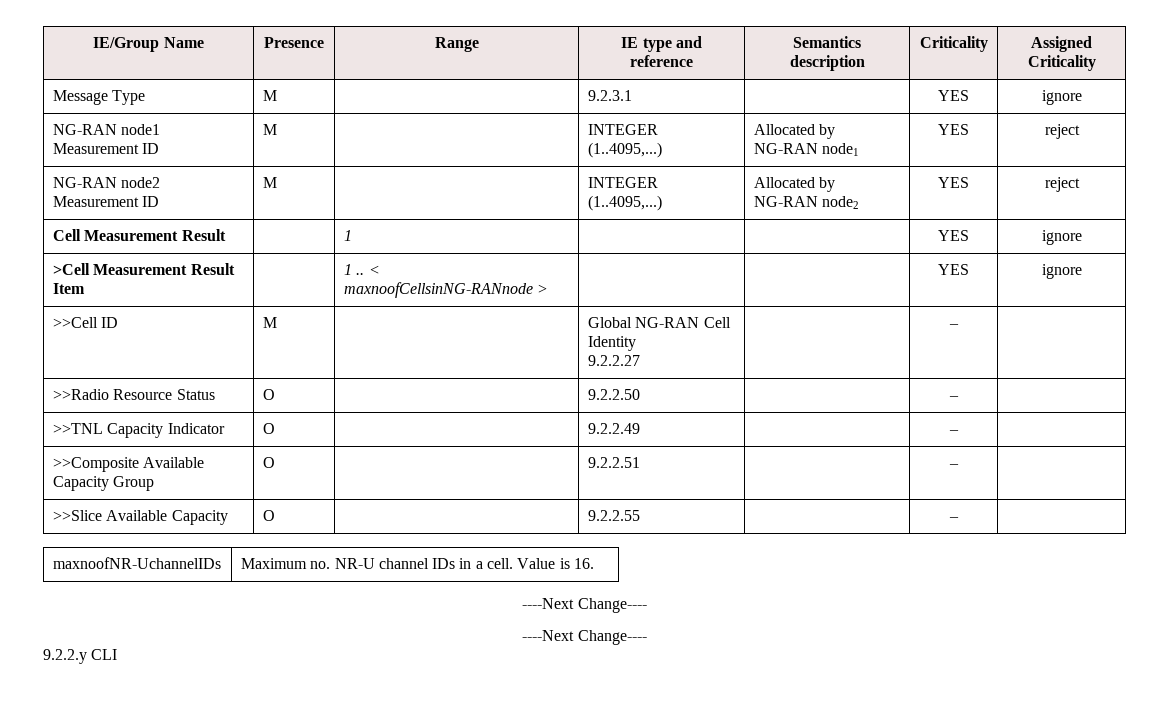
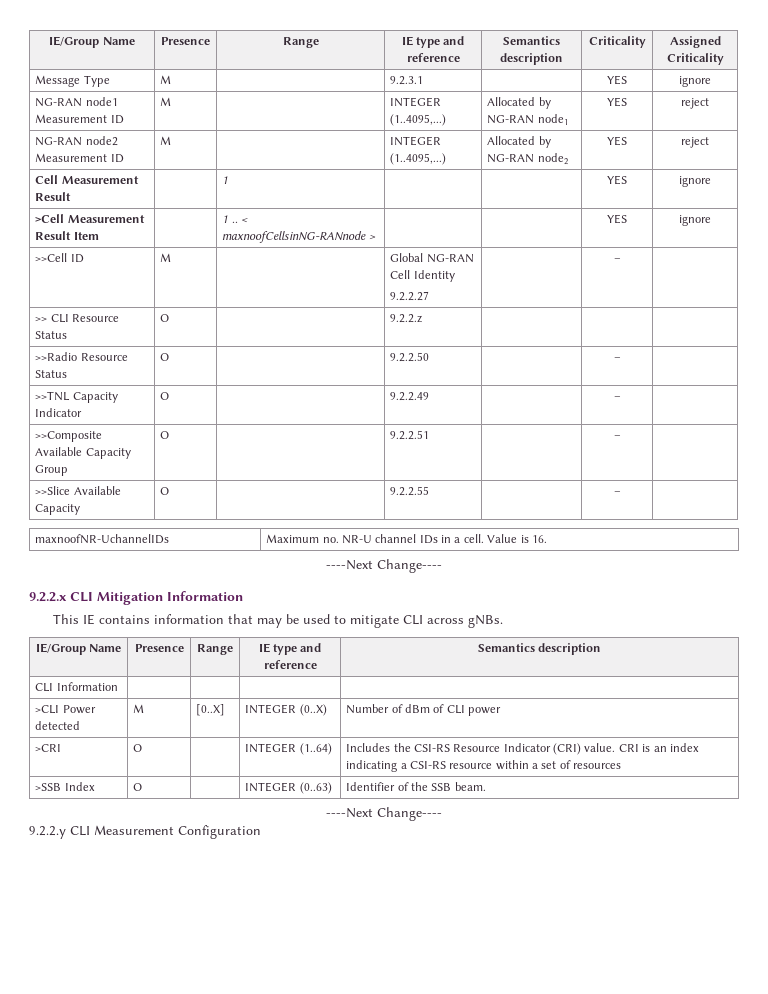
+ >> CLI Resource Status | O | | 9.2.2.z | | |
+ 9.2.2.x CLI Mitigation Information
+ This IE contains information that may be used to mitigate CLI across gNBs.
+ IE/Group Name | Presence | Range | IE type and reference | Semantics description
+ CLI Information | | | |
+ >CLI Power detected | M | [0..X] | INTEGER (0..X) | Number of dBm of CLI power
+ >CRI | O | | INTEGER (1..64) | Includes the CSI-RS Resource Indicator (CRI) value. CRI is an index indicating a CSI-RS resource within a set of resources
+ >SSB Index | O | | INTEGER (0..63) | Identifier of the SSB beam.
- 9.2.2.y CLI
+ 9.2.2.y CLI Measurement Configuration

